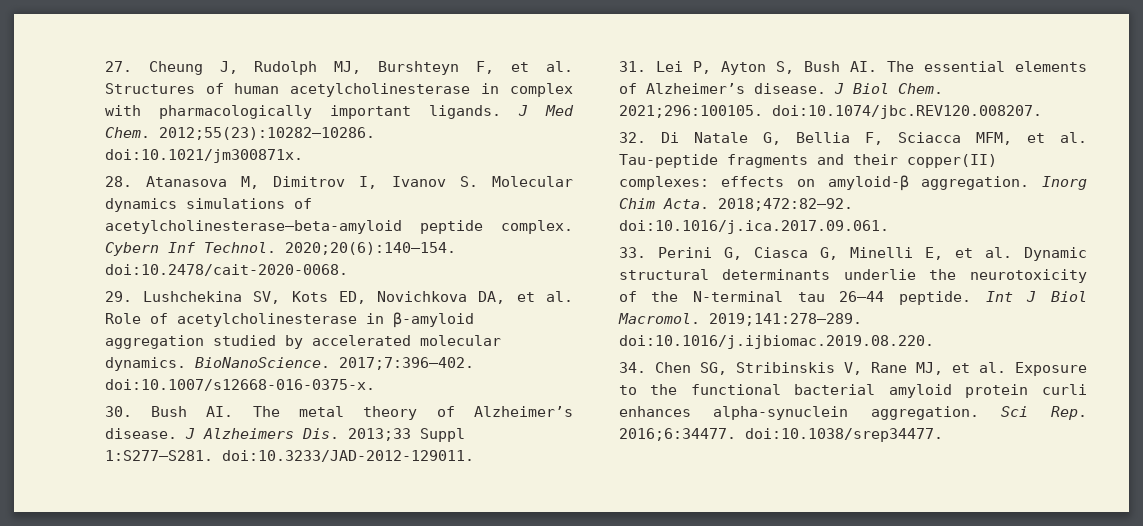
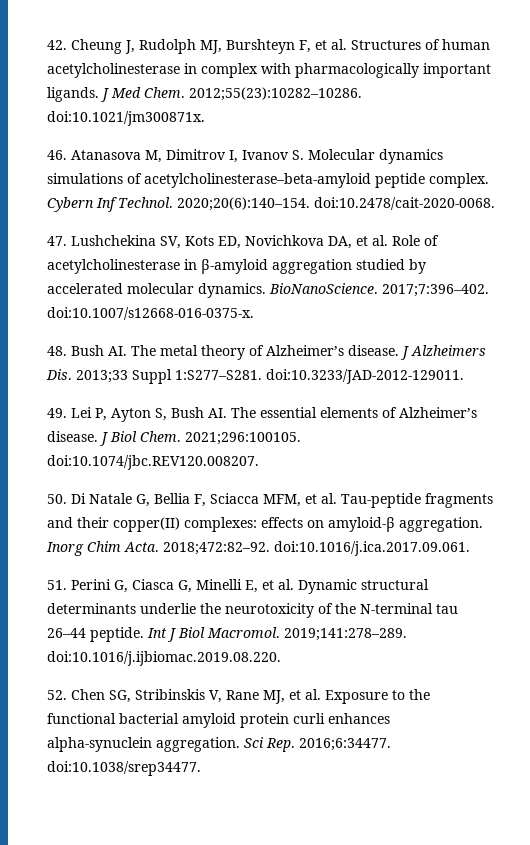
- 27. Cheung J, Rudolph MJ, Burshteyn F, et al. Structures of human acetylcholinesterase in complex with pharmacologically important ligands.
+ 42. Cheung J, Rudolph MJ, Burshteyn F, et al. Structures of human acetylcholinesterase in complex with pharmacologically important ligands.
- 28. Atanasova M, Dimitrov I, Ivanov S. Molecular dynamics simulations of acetylcholinesterase–beta-amyloid peptide complex.
+ 46. Atanasova M, Dimitrov I, Ivanov S. Molecular dynamics simulations of acetylcholinesterase–beta-amyloid peptide complex.
- 29. Lushchekina SV, Kots ED, Novichkova DA, et al. Role of acetylcholinesterase in β-amyloid aggregation studied by accelerated molecular dynamics.
+ 47. Lushchekina SV, Kots ED, Novichkova DA, et al. Role of acetylcholinesterase in β-amyloid aggregation studied by accelerated molecular dynamics.
- 30. Bush AI. The metal theory of Alzheimer’s disease.
+ 48. Bush AI. The metal theory of Alzheimer’s disease.
- 31. Lei P, Ayton S, Bush AI. The essential elements of Alzheimer’s disease.
+ 49. Lei P, Ayton S, Bush AI. The essential elements of Alzheimer’s disease.
- 32. Di Natale G, Bellia F, Sciacca MFM, et al. Tau-peptide fragments and their copper(II) complexes: effects on amyloid-β aggregation.
+ 50. Di Natale G, Bellia F, Sciacca MFM, et al. Tau-peptide fragments and their copper(II) complexes: effects on amyloid-β aggregation.
- 33. Perini G, Ciasca G, Minelli E, et al. Dynamic structural determinants underlie the neurotoxicity of the N-terminal tau 26–44 peptide.
+ 51. Perini G, Ciasca G, Minelli E, et al. Dynamic structural determinants underlie the neurotoxicity of the N-terminal tau 26–44 peptide.
- 34. Chen SG, Stribinskis V, Rane MJ, et al. Exposure to the functional bacterial amyloid protein curli enhances alpha-synuclein aggregation.
+ 52. Chen SG, Stribinskis V, Rane MJ, et al. Exposure to the functional bacterial amyloid protein curli enhances alpha-synuclein aggregation.

